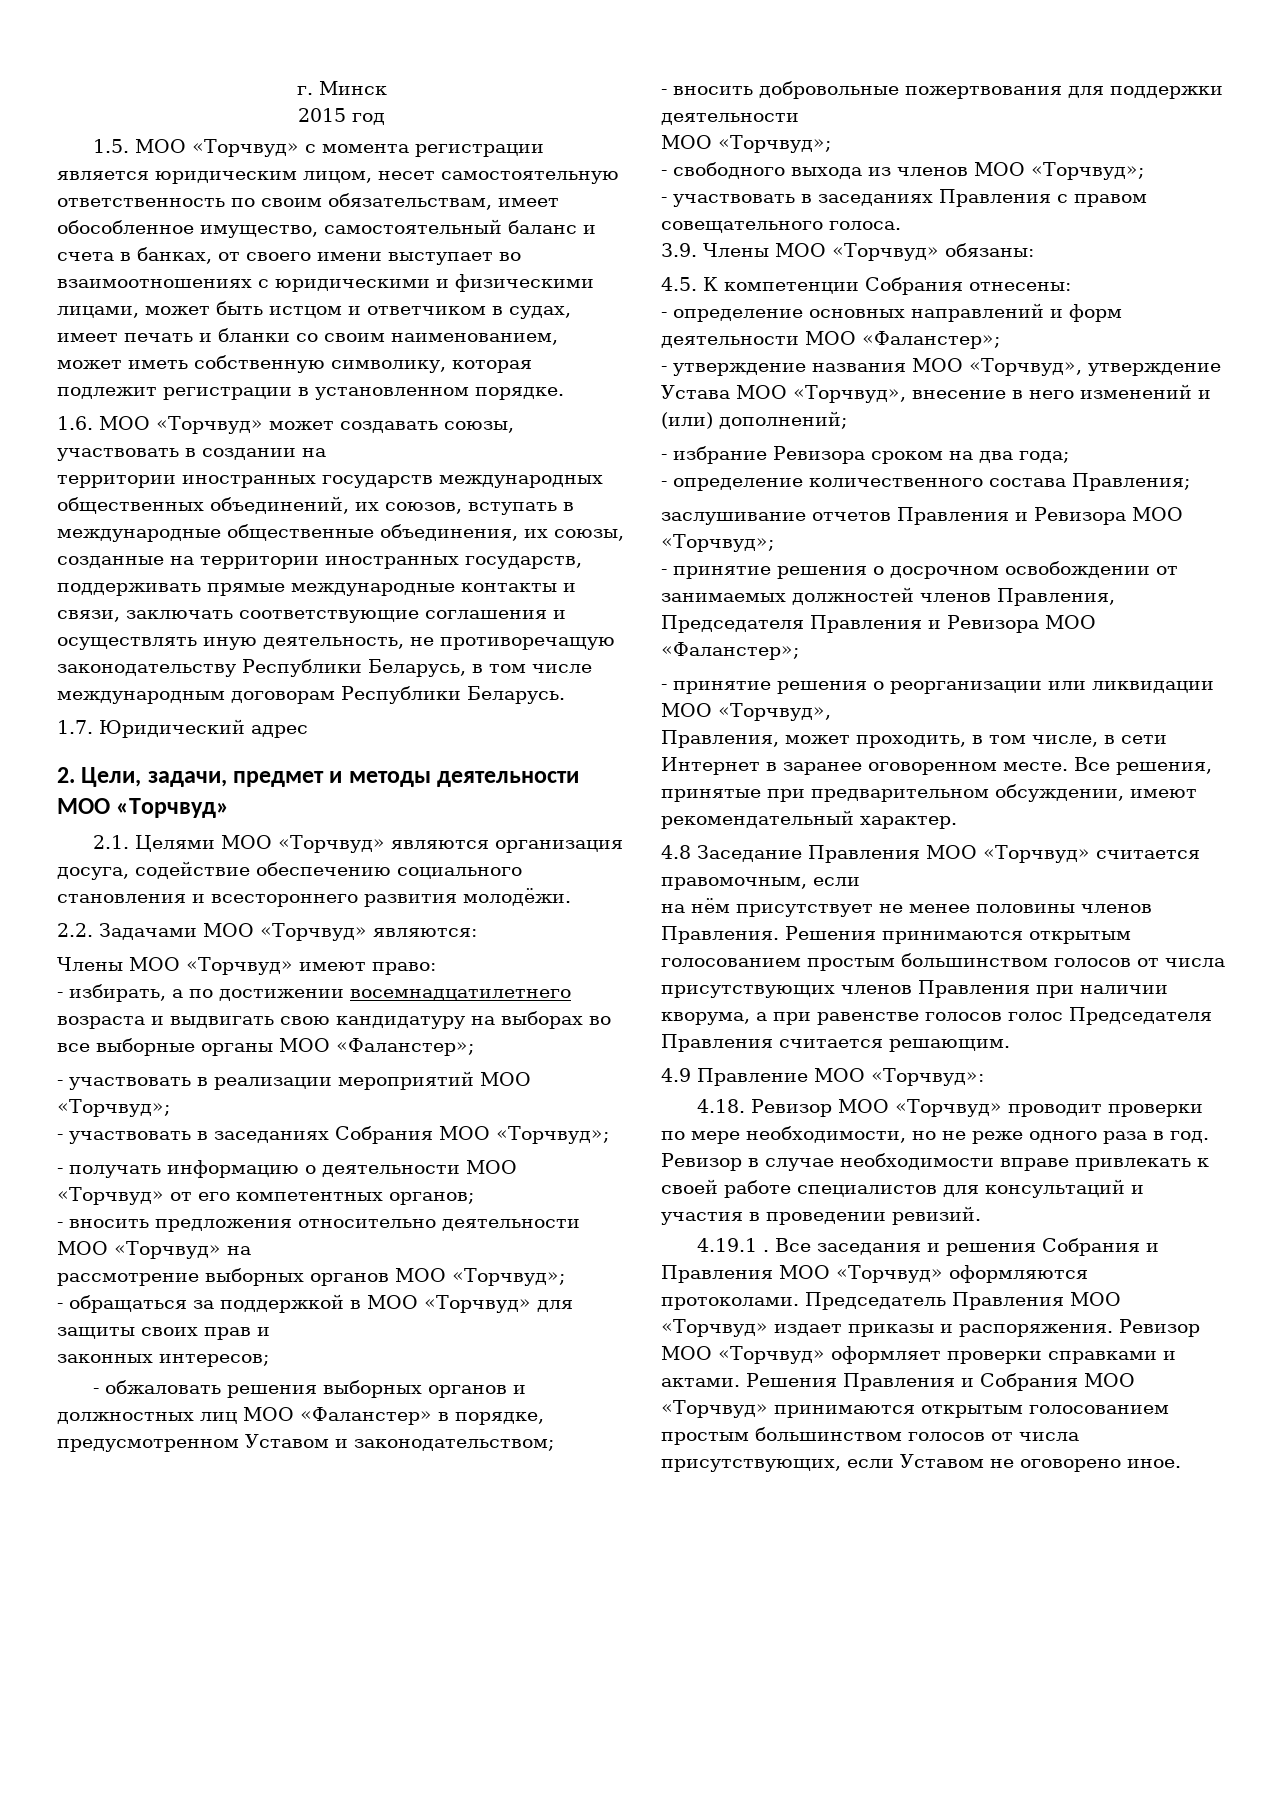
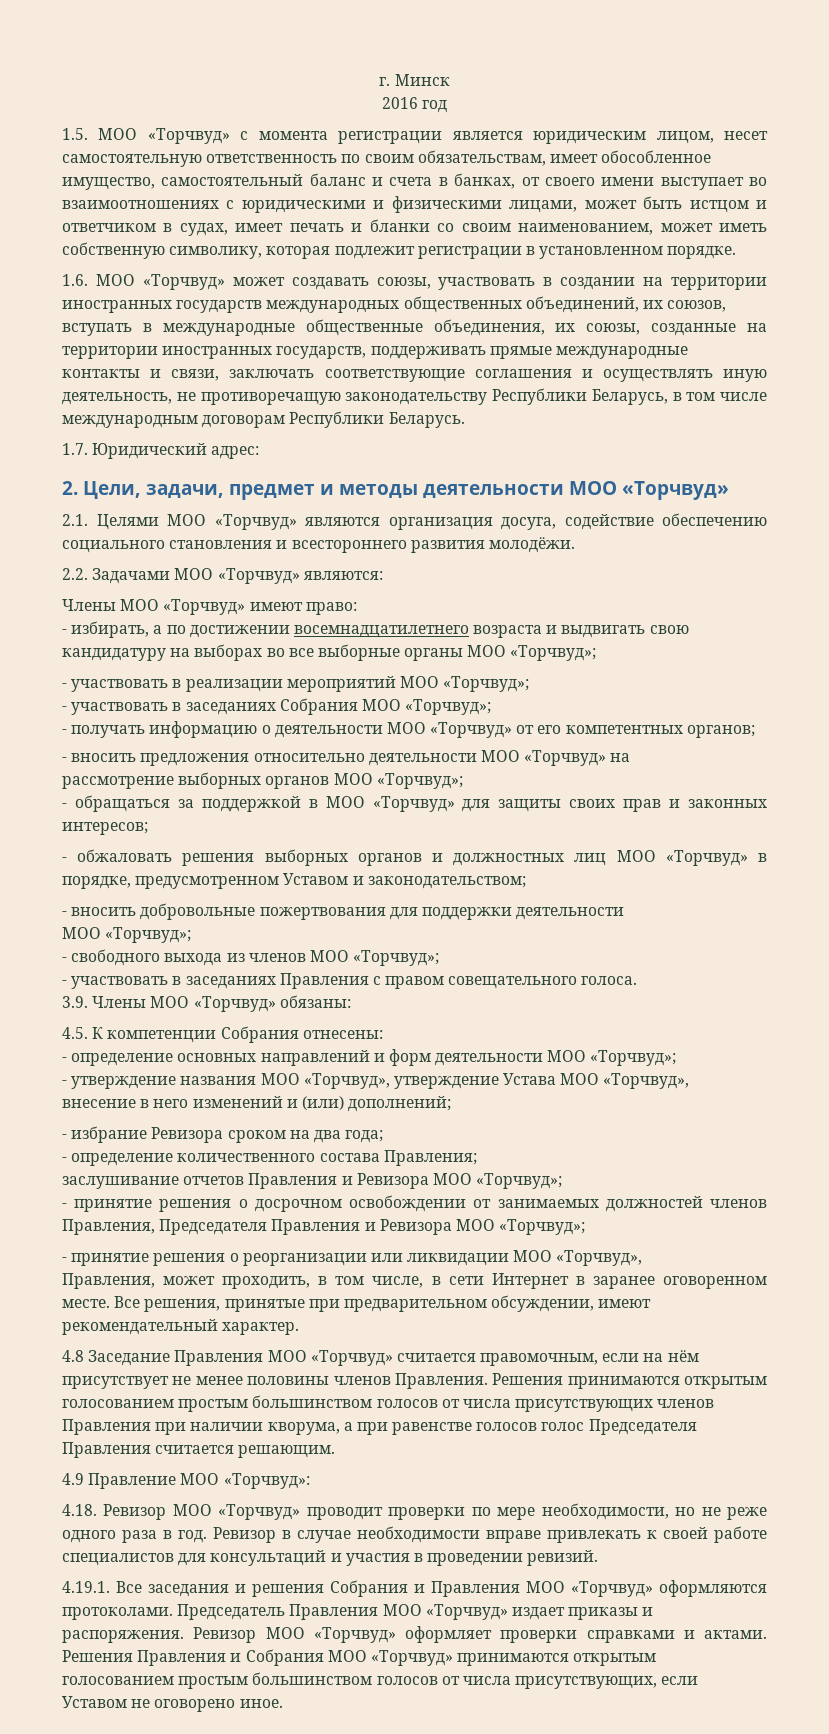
- 2015 год
+ 2016 год
- 1.6. МОО «Торчвуд» может создавать союзы, участвовать в создании на
- территории иностранных государств международных общественных объединений, их союзов, вступать в международные общественные объединения, их союзы, созданные на территории иностранных государств, поддерживать прямые международные контакты и связи, заключать соответствующие соглашения и осуществлять иную деятельность, не противоречащую законодательству Республики Беларусь, в том числе международным договорам Республики Беларусь.
+ 1.6. МОО «Торчвуд» может создавать союзы, участвовать в создании на территории иностранных государств международных общественных объединений, их союзов, вступать в международные общественные объединения, их союзы, созданные на территории иностранных государств, поддерживать прямые международные контакты и связи, заключать соответствующие соглашения и осуществлять иную деятельность, не противоречащую законодательству Республики Беларусь, в том числе международным договорам Республики Беларусь.
- 1.7. Юридический адрес
+ 1.7. Юридический адрес:
- - избирать, а по достижении восемнадцатилетнего возраста и выдвигать свою кандидатуру на выборах во все выборные органы МОО «Фаланстер»;
+ - избирать, а по достижении восемнадцатилетнего возраста и выдвигать свою кандидатуру на выборах во все выборные органы МОО «Торчвуд»;
- - обращаться за поддержкой в МОО «Торчвуд» для защиты своих прав и
- законных интересов;
+ - обращаться за поддержкой в МОО «Торчвуд» для защиты своих прав и законных интересов;
- - обжаловать решения выборных органов и должностных лиц МОО «Фаланстер» в порядке, предусмотренном Уставом и законодательством;
+ - обжаловать решения выборных органов и должностных лиц МОО «Торчвуд» в порядке, предусмотренном Уставом и законодательством;
- - определение основных направлений и форм деятельности МОО «Фаланстер»;
+ - определение основных направлений и форм деятельности МОО «Торчвуд»;
- - принятие решения о досрочном освобождении от занимаемых должностей членов Правления, Председателя Правления и Ревизора МОО «Фаланстер»;
+ - принятие решения о досрочном освобождении от занимаемых должностей членов Правления, Председателя Правления и Ревизора МОО «Торчвуд»;
- 4.8 Заседание Правления МОО «Торчвуд» считается правомочным, если
- на нём присутствует не менее половины членов Правления.
+ 4.8 Заседание Правления МОО «Торчвуд» считается правомочным, если на нём присутствует не менее половины членов Правления.
- 4.19.1 . Все заседания и решения Собрания и Правления МОО «Торчвуд» оформляются протоколами.
+ 4.19.1. Все заседания и решения Собрания и Правления МОО «Торчвуд» оформляются протоколами.

